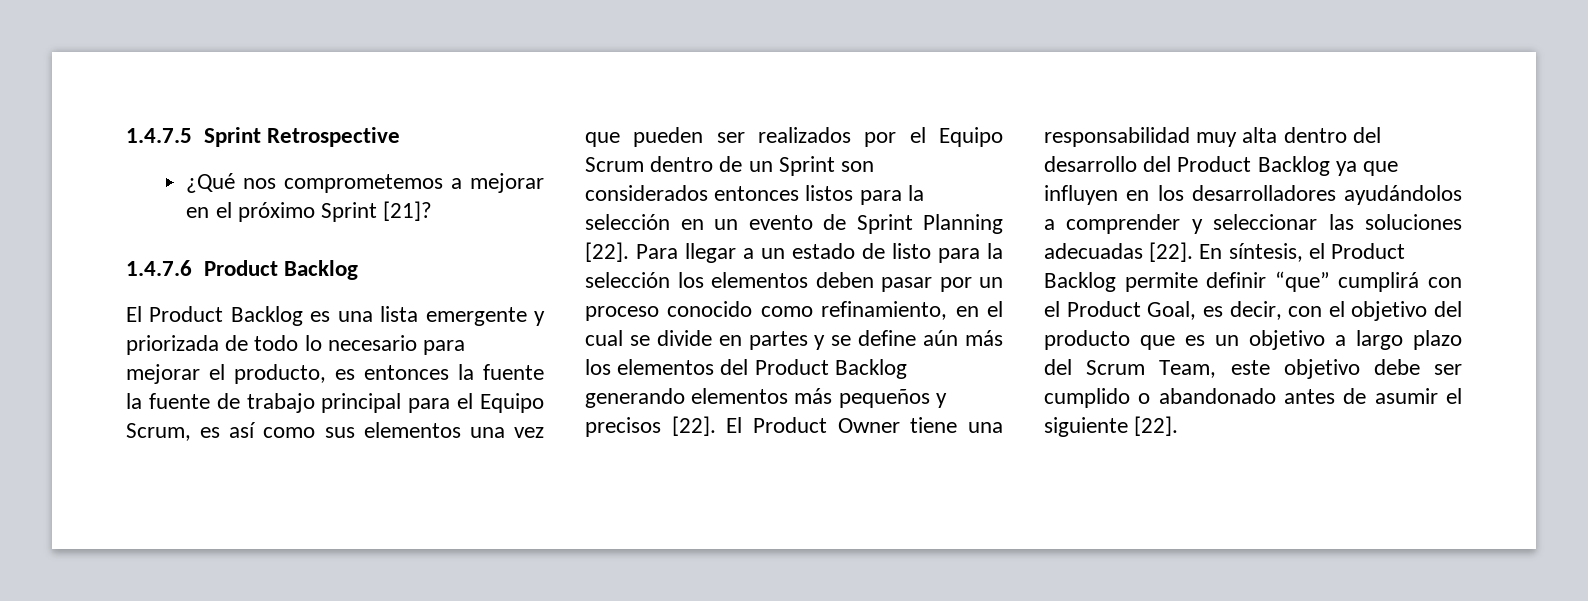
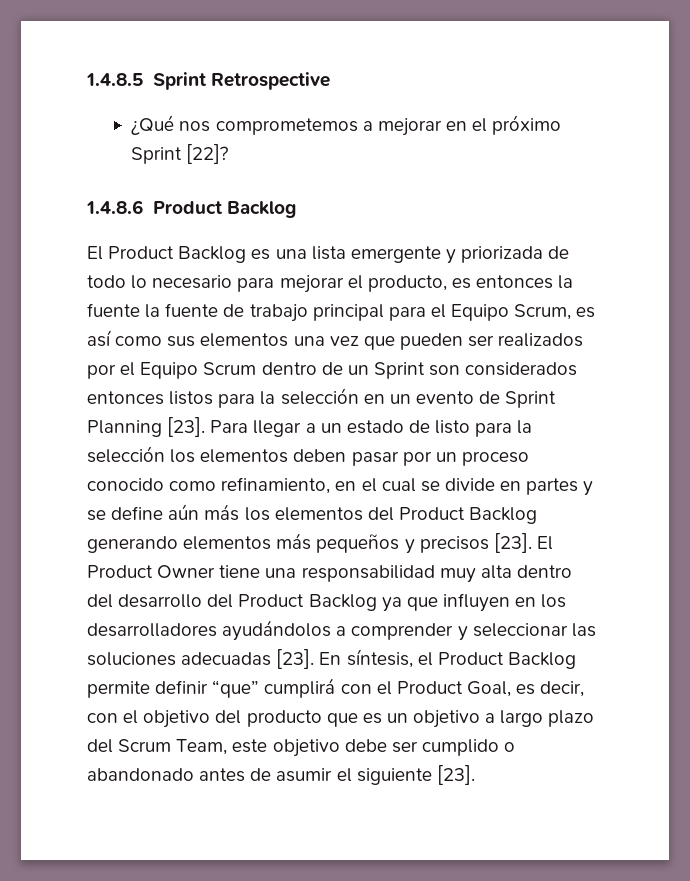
- 1.4.7.5 Sprint Retrospective
+ 1.4.8.5 Sprint Retrospective
- ¿Qué nos comprometemos a mejorar en el próximo Sprint [21]?
- 1.4.7.6 Product Backlog
+ ¿Qué nos comprometemos a mejorar en el próximo Sprint [22]?
+ 1.4.8.6 Product Backlog
- El Product Backlog es una lista emergente y priorizada de todo lo necesario para mejorar el producto, es entonces la fuente la fuente de trabajo principal para el Equipo Scrum, es así como sus elementos una vez que pueden ser realizados por el Equipo Scrum dentro de un Sprint son considerados entonces listos para la selección en un evento de Sprint Planning [22].
+ El Product Backlog es una lista emergente y priorizada de todo lo necesario para mejorar el producto, es entonces la fuente la fuente de trabajo principal para el Equipo Scrum, es así como sus elementos una vez que pueden ser realizados por el Equipo Scrum dentro de un Sprint son considerados entonces listos para la selección en un evento de Sprint Planning [23].
- Para llegar a un estado de listo para la selección los elementos deben pasar por un proceso conocido como refinamiento, en el cual se divide en partes y se define aún más los elementos del Product Backlog generando elementos más pequeños y precisos [22].
+ Para llegar a un estado de listo para la selección los elementos deben pasar por un proceso conocido como refinamiento, en el cual se divide en partes y se define aún más los elementos del Product Backlog generando elementos más pequeños y precisos [23].
- El Product Owner tiene una responsabilidad muy alta dentro del desarrollo del Product Backlog ya que influyen en los desarrolladores ayudándolos a comprender y seleccionar las soluciones adecuadas [22].
+ El Product Owner tiene una responsabilidad muy alta dentro del desarrollo del Product Backlog ya que influyen en los desarrolladores ayudándolos a comprender y seleccionar las soluciones adecuadas [23].
- En síntesis, el Product Backlog permite definir “que” cumplirá con el Product Goal, es decir, con el objetivo del producto que es un objetivo a largo plazo del Scrum Team, este objetivo debe ser cumplido o abandonado antes de asumir el siguiente [22].
+ En síntesis, el Product Backlog permite definir “que” cumplirá con el Product Goal, es decir, con el objetivo del producto que es un objetivo a largo plazo del Scrum Team, este objetivo debe ser cumplido o abandonado antes de asumir el siguiente [23].

